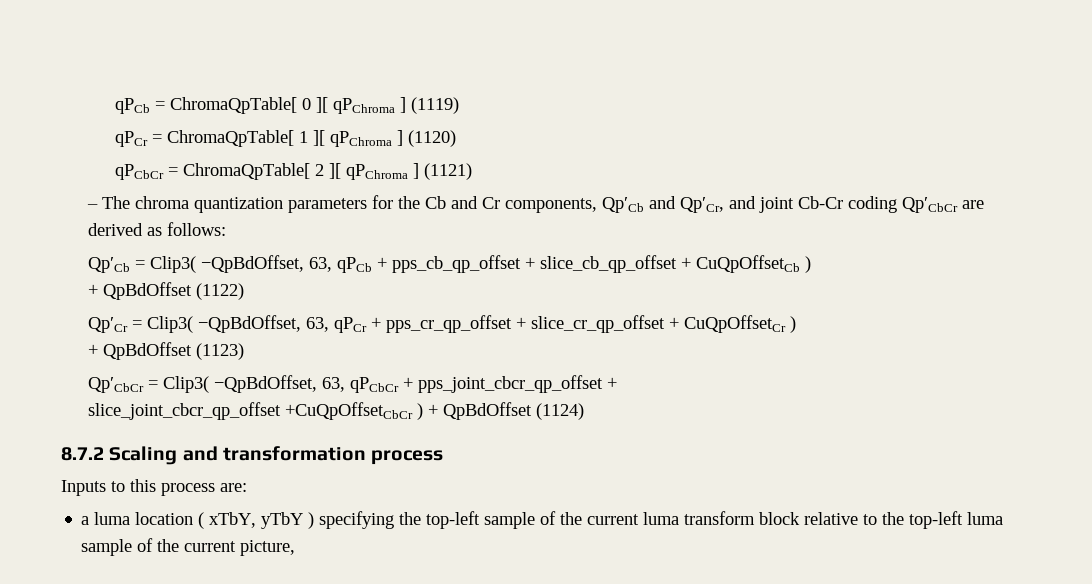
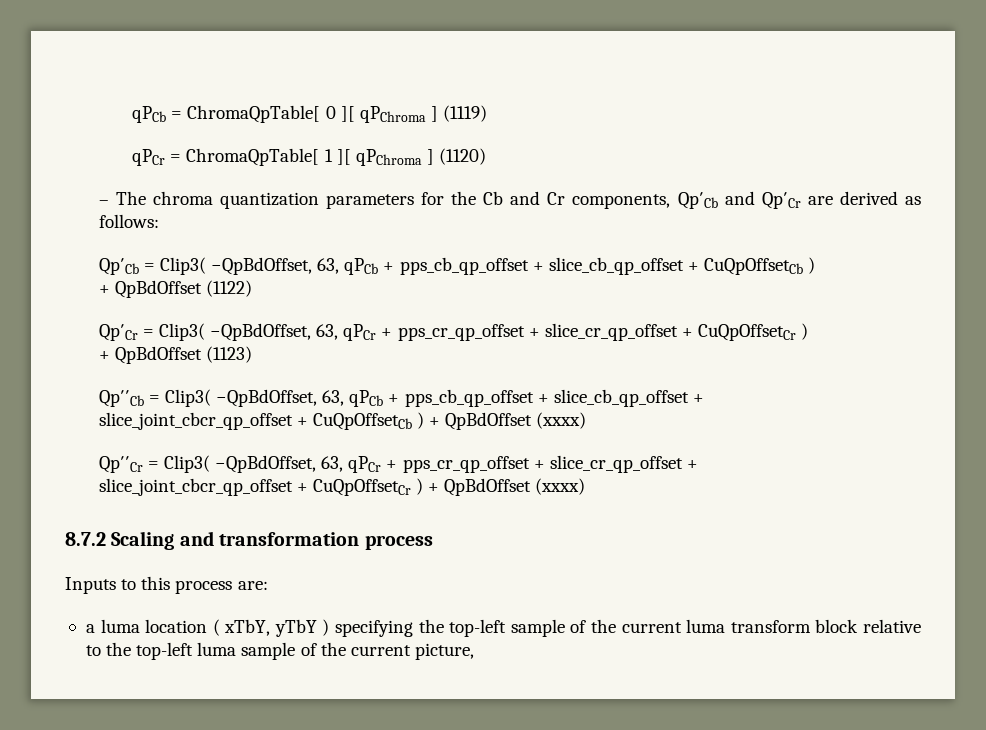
- qPCbCr = ChromaQpTable[ 2 ][ qPChroma ] (1121)
- – The chroma quantization parameters for the Cb and Cr components, Qp′Cb and Qp′Cr, and joint Cb-Cr coding Qp′CbCr are derived as follows:
+ – The chroma quantization parameters for the Cb and Cr components, Qp′Cb and Qp′Cr are derived as follows:
- Qp′CbCr = Clip3( −QpBdOffset, 63, qPCbCr + pps_joint_cbcr_qp_offset +
- slice_joint_cbcr_qp_offset +CuQpOffsetCbCr ) + QpBdOffset (1124)
+ Qp′′Cb = Clip3( −QpBdOffset, 63, qPCb + pps_cb_qp_offset + slice_cb_qp_offset +
+ slice_joint_cbcr_qp_offset + CuQpOffsetCb ) + QpBdOffset (xxxx)
+ Qp′′Cr = Clip3( −QpBdOffset, 63, qPCr + pps_cr_qp_offset + slice_cr_qp_offset +
+ slice_joint_cbcr_qp_offset + CuQpOffsetCr ) + QpBdOffset (xxxx)

